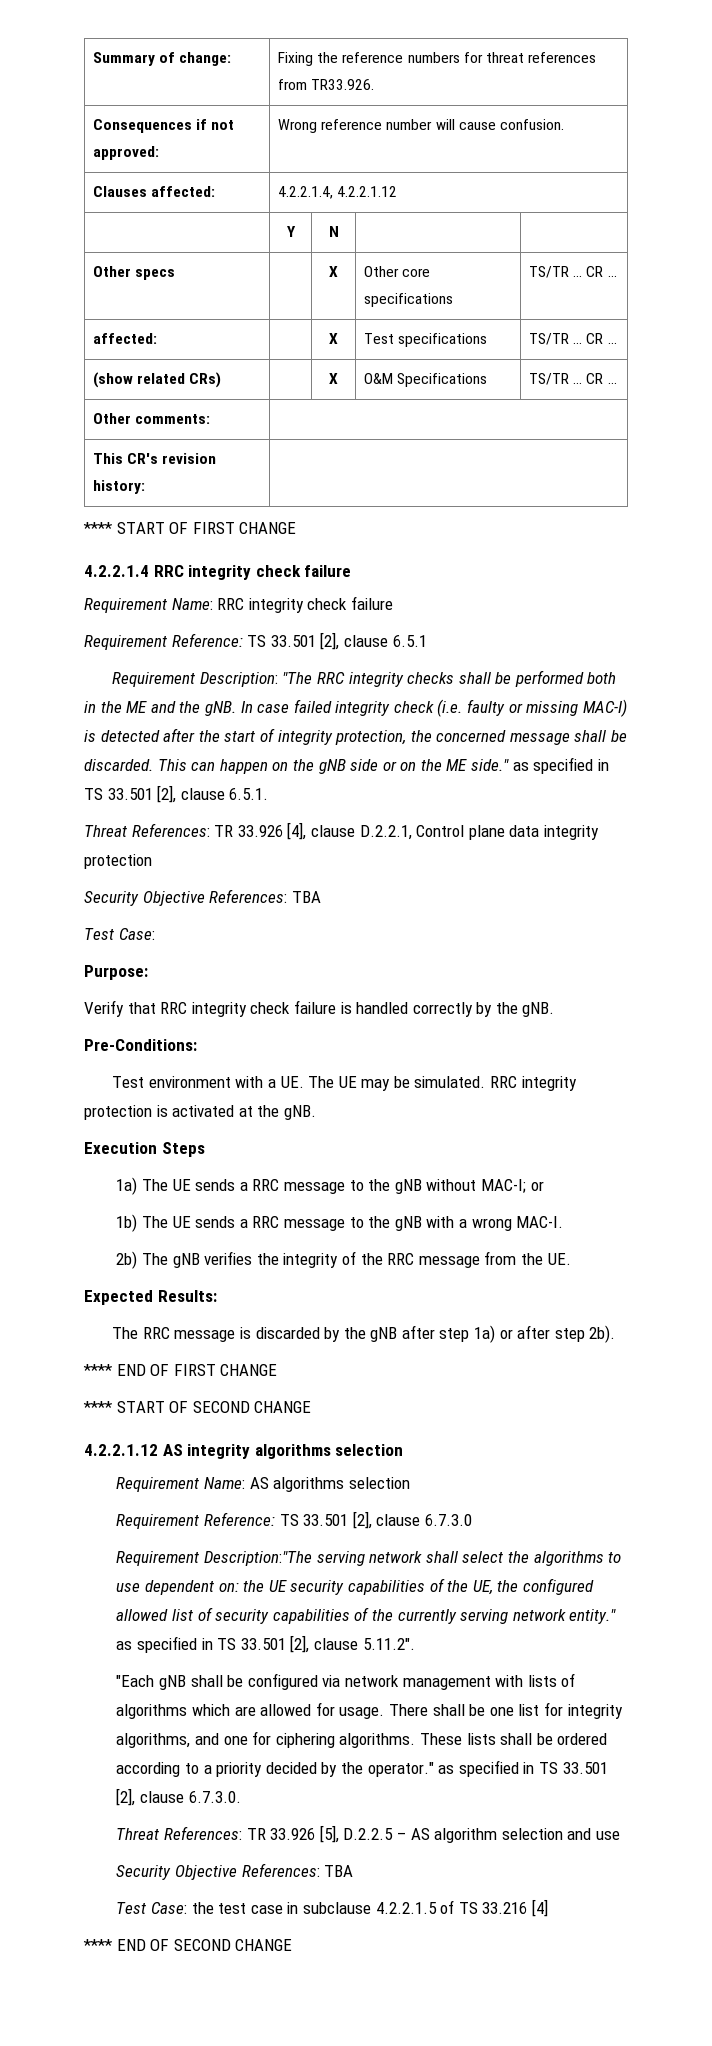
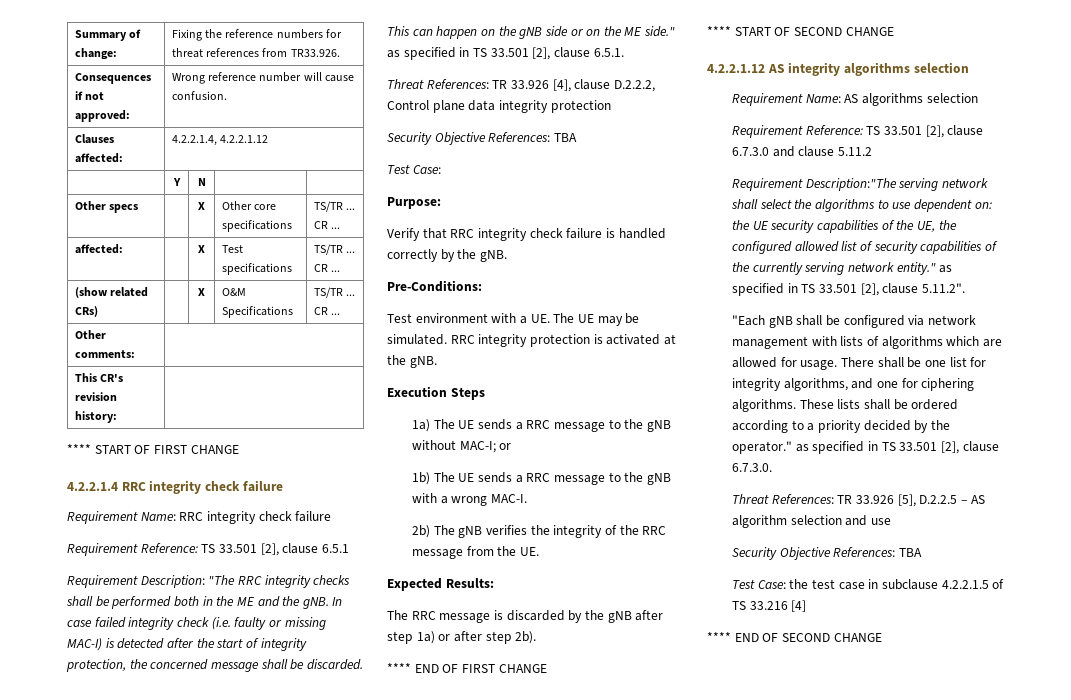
- Threat References: TR 33.926 [4], clause D.2.2.1, Control plane data integrity protection
+ Threat References: TR 33.926 [4], clause D.2.2.2, Control plane data integrity protection
- Requirement Reference: TS 33.501 [2], clause 6.7.3.0
+ Requirement Reference: TS 33.501 [2], clause 6.7.3.0 and clause 5.11.2

